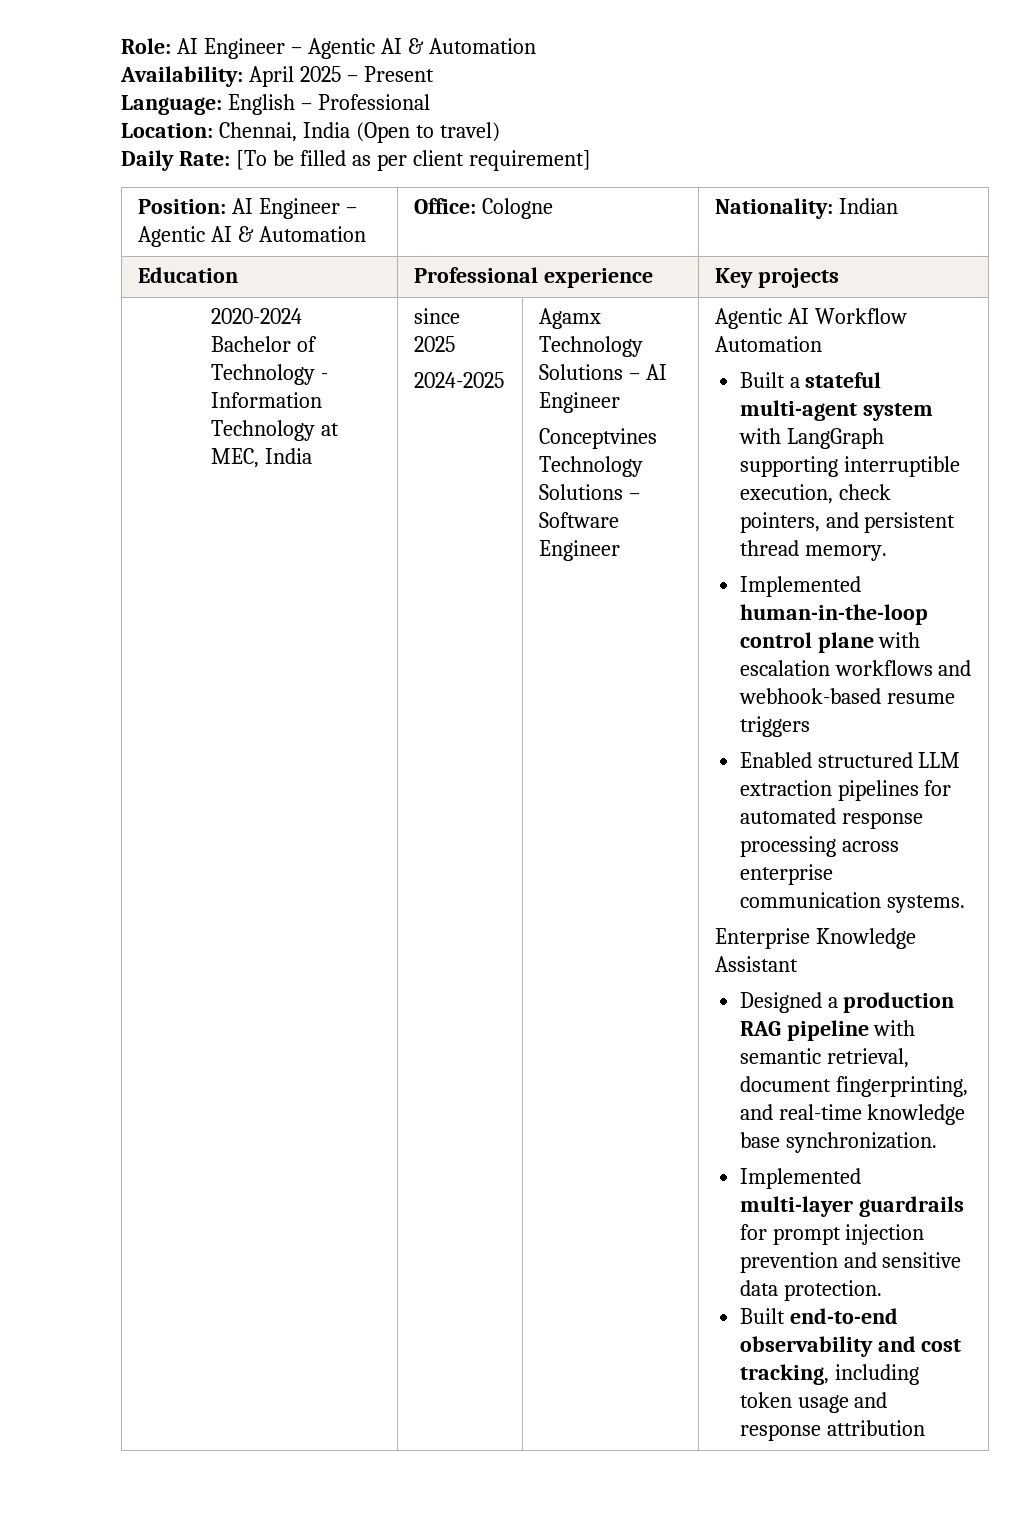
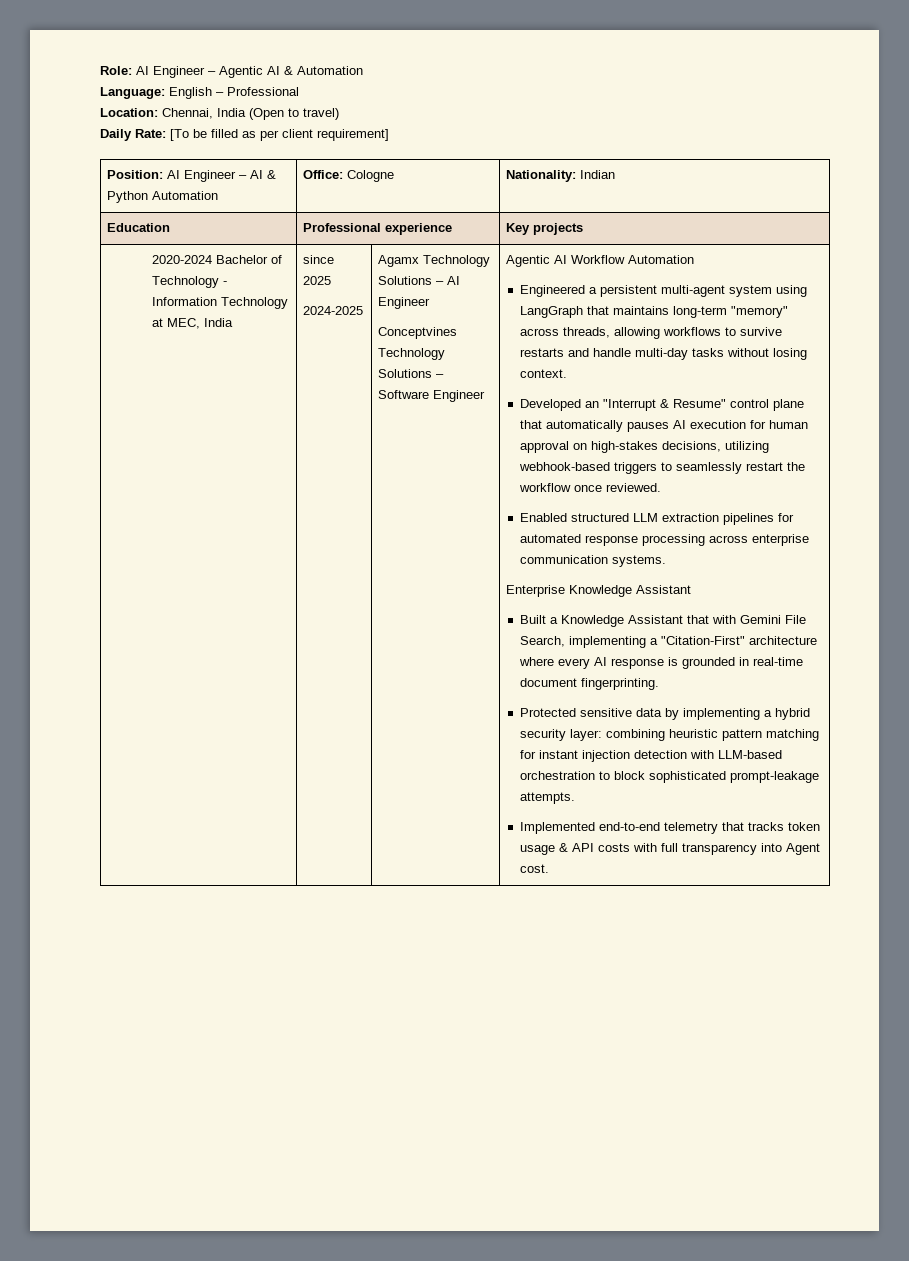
- Availability: April 2025 – Present
- Position: AI Engineer – Agentic AI & Automation | Office: Cologne | Nationality: Indian
+ Position: AI Engineer – AI & Python Automation | Office: Cologne | Nationality: Indian
- Built a stateful multi-agent system with LangGraph supporting interruptible execution, check pointers, and persistent thread memory.
- Implemented human-in-the-loop control plane with escalation workflows and webhook-based resume triggers
+ Engineered a persistent multi-agent system using LangGraph that maintains long-term "memory" across threads, allowing workflows to survive restarts and handle multi-day tasks without losing context.
+ Developed an "Interrupt & Resume" control plane that automatically pauses AI execution for human approval on high-stakes decisions, utilizing webhook-based triggers to seamlessly restart the workflow once reviewed.
- Designed a production RAG pipeline with semantic retrieval, document fingerprinting, and real-time knowledge base synchronization.
- Implemented multi-layer guardrails for prompt injection prevention and sensitive data protection.
- Built end-to-end observability and cost tracking, including token usage and response attribution
+ Built a Knowledge Assistant that with Gemini File Search, implementing a "Citation-First" architecture where every AI response is grounded in real-time document fingerprinting.
+ Protected sensitive data by implementing a hybrid security layer: combining heuristic pattern matching for instant injection detection with LLM-based orchestration to block sophisticated prompt-leakage attempts.
+ Implemented end-to-end telemetry that tracks token usage & API costs with full transparency into Agent cost.

